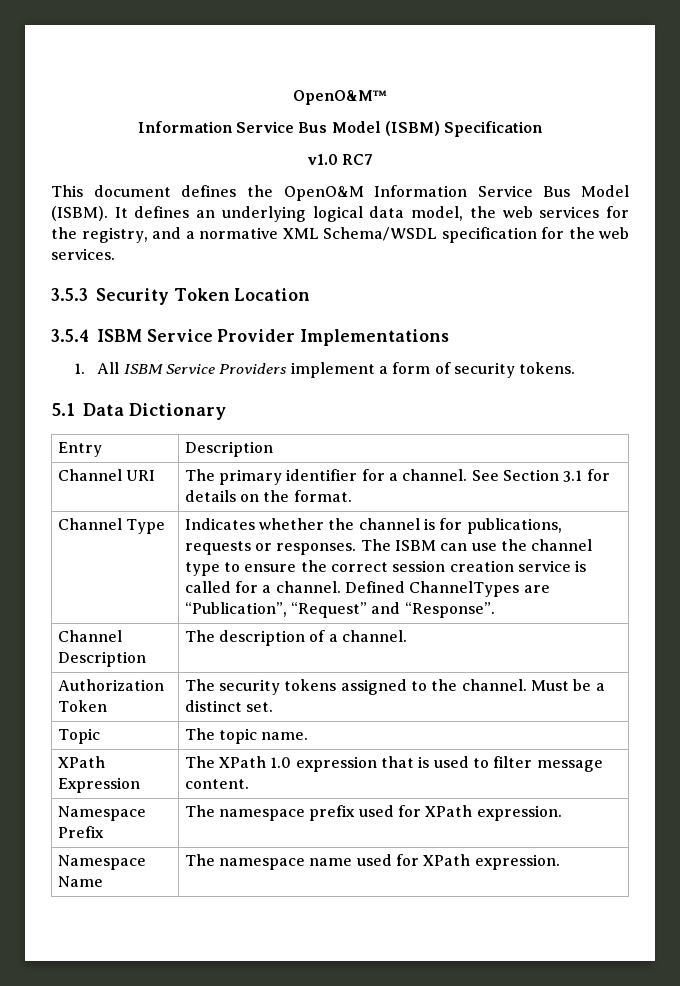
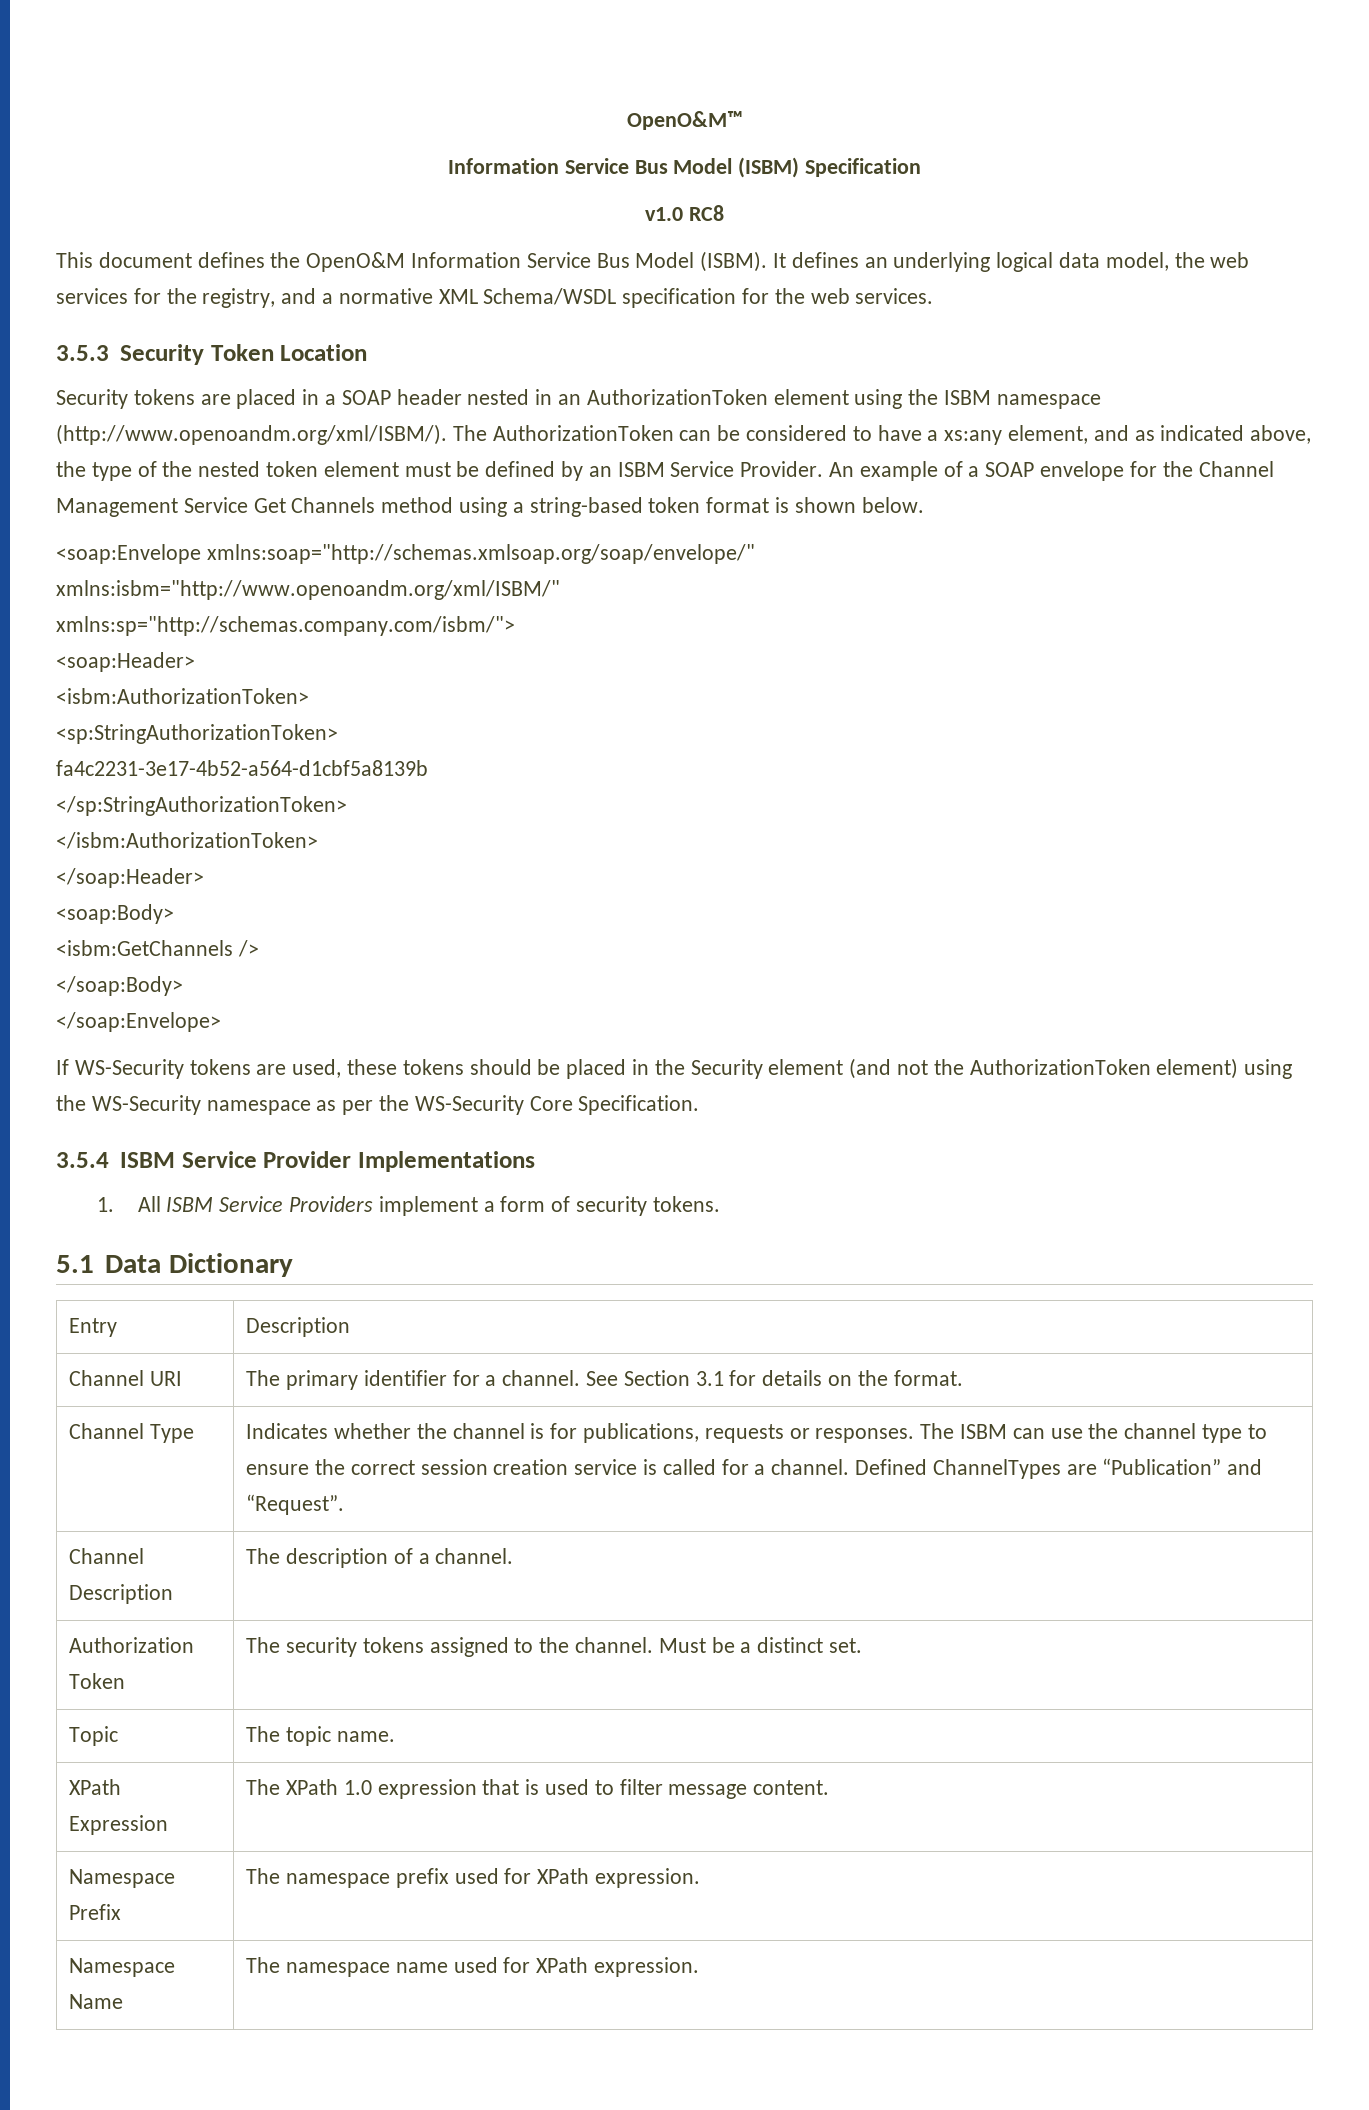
- v1.0 RC7
+ v1.0 RC8
+ Security tokens are placed in a SOAP header nested in an AuthorizationToken element using the ISBM namespace (http://www.openoandm.org/xml/ISBM/). The AuthorizationToken can be considered to have a xs:any element, and as indicated above, the type of the nested token element must be defined by an ISBM Service Provider. An example of a SOAP envelope for the Channel Management Service Get Channels method using a string-based token format is shown below.
+ <soap:Envelope xmlns:soap="http://schemas.xmlsoap.org/soap/envelope/"
+ xmlns:isbm="http://www.openoandm.org/xml/ISBM/"
+ xmlns:sp="http://schemas.company.com/isbm/">
+ <soap:Header>
+ <isbm:AuthorizationToken>
+ <sp:StringAuthorizationToken>
+ fa4c2231-3e17-4b52-a564-d1cbf5a8139b
+ </sp:StringAuthorizationToken>
+ </isbm:AuthorizationToken>
+ </soap:Header>
+ <soap:Body>
+ <isbm:GetChannels />
+ </soap:Body>
+ </soap:Envelope>
+ If WS-Security tokens are used, these tokens should be placed in the Security element (and not the AuthorizationToken element) using the WS-Security namespace as per the WS-Security Core Specification.
- Channel Type | Indicates whether the channel is for publications, requests or responses. The ISBM can use the channel type to ensure the correct session creation service is called for a channel. Defined ChannelTypes are “Publication”, “Request” and “Response”.
+ Channel Type | Indicates whether the channel is for publications, requests or responses. The ISBM can use the channel type to ensure the correct session creation service is called for a channel. Defined ChannelTypes are “Publication” and “Request”.

